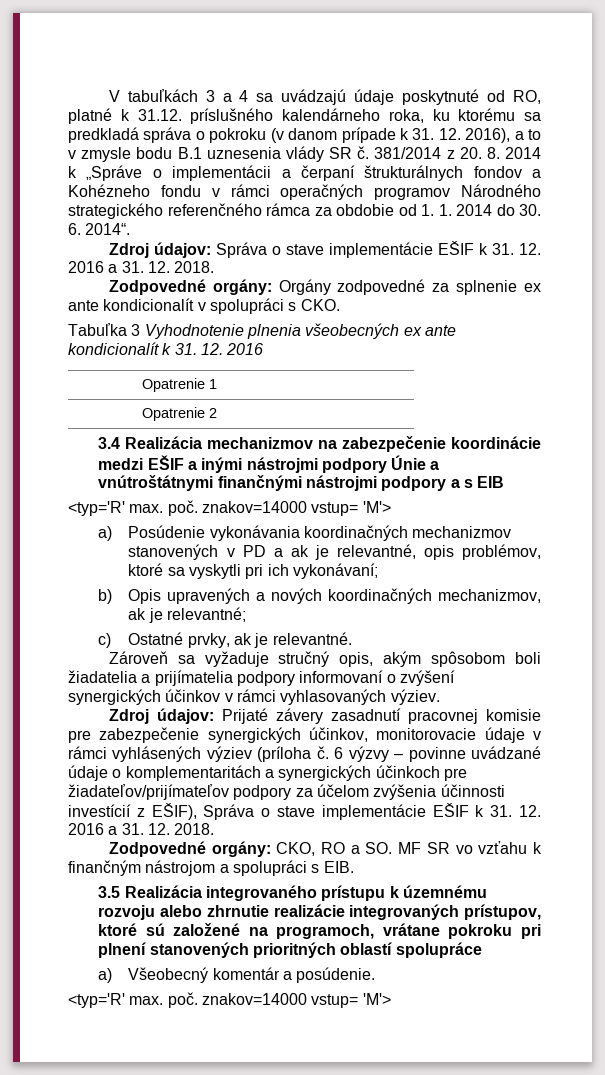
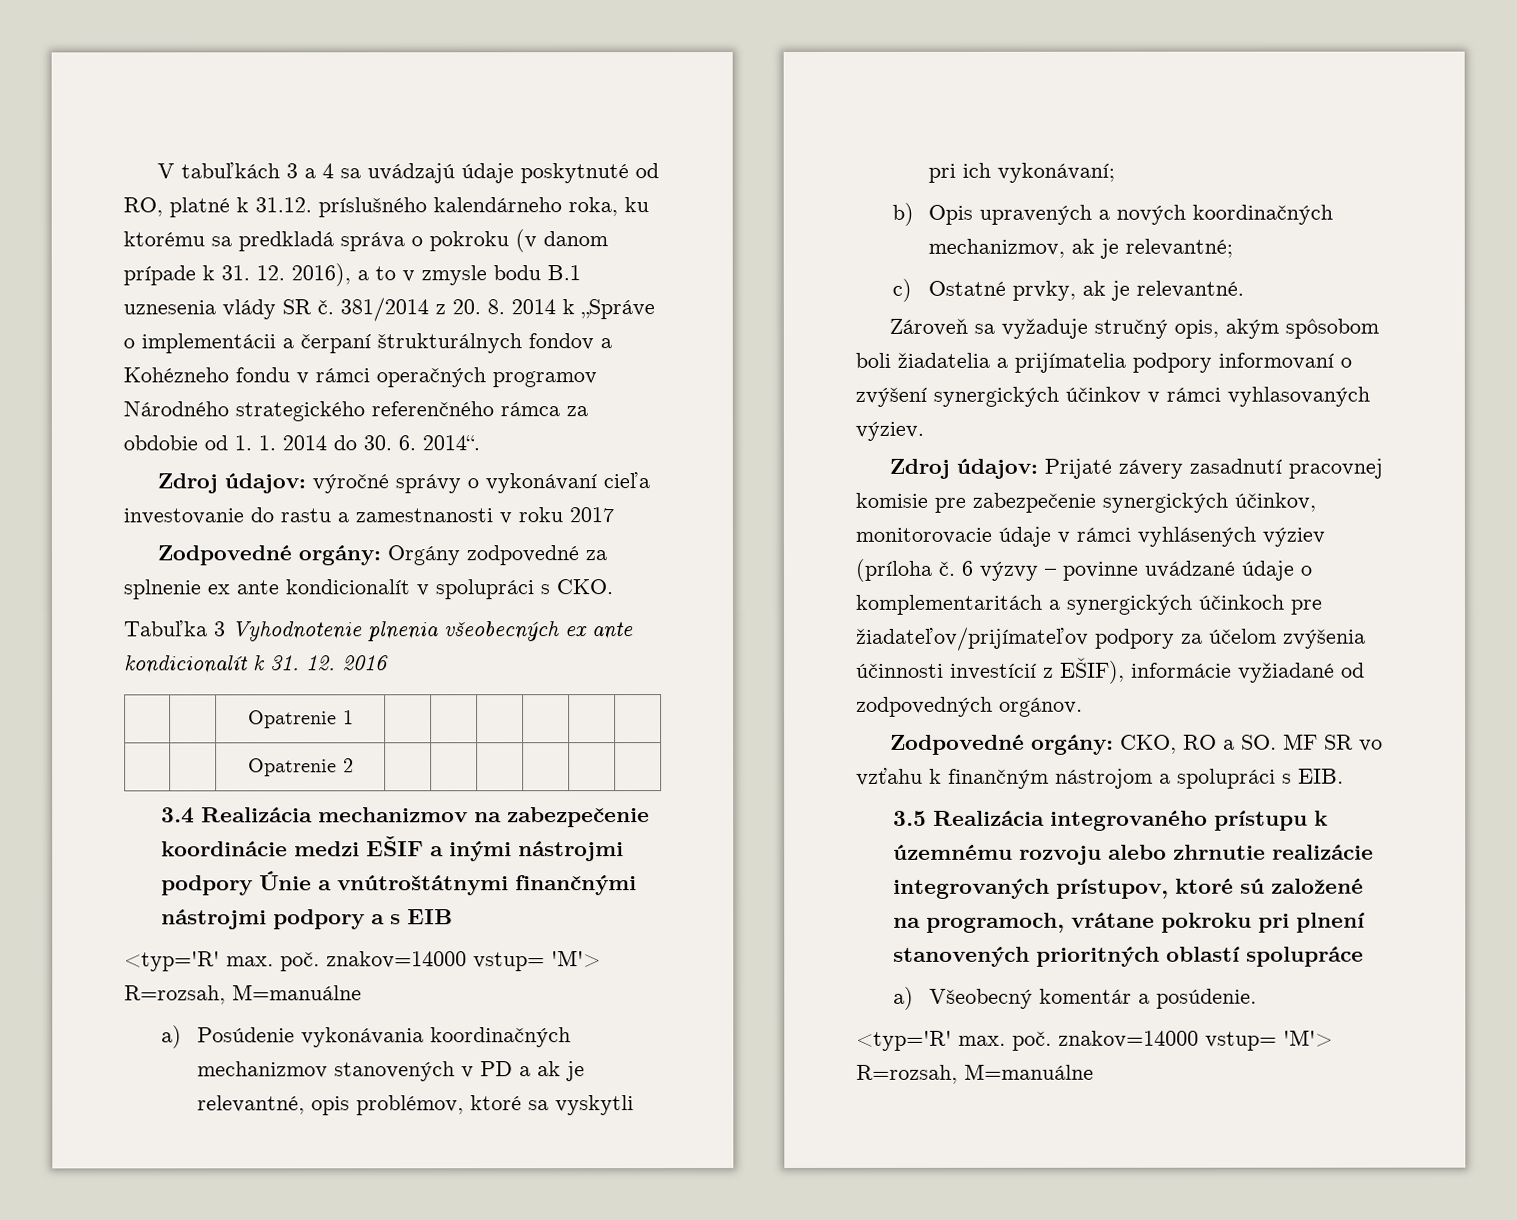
- Zdroj údajov: Správa o stave implementácie EŠIF k 31. 12. 2016 a 31. 12. 2018.
+ Zdroj údajov: výročné správy o vykonávaní cieľa investovanie do rastu a zamestnanosti v roku 2017
  3.4 Realizácia mechanizmov na zabezpečenie koordinácie medzi EŠIF a inými nástrojmi podpory Únie a vnútroštátnymi finančnými nástrojmi podpory a s EIB
- <typ='R' max. poč. znakov=14000 vstup= 'M'>
+ <typ='R' max. poč. znakov=14000 vstup= 'M'> R=rozsah, M=manuálne
- 6 výzvy – povinne uvádzané údaje o komplementaritách a synergických účinkoch pre žiadateľov/prijímateľov podpory za účelom zvýšenia účinnosti investícií z EŠIF), Správa o stave implementácie EŠIF k 31. 12. 2016 a 31. 12. 2018.
+ 6 výzvy – povinne uvádzané údaje o komplementaritách a synergických účinkoch pre žiadateľov/prijímateľov podpory za účelom zvýšenia účinnosti investícií z EŠIF), informácie vyžiadané od zodpovedných orgánov.
  a) Všeobecný komentár a posúdenie.
- <typ='R' max. poč. znakov=14000 vstup= 'M'>
+ <typ='R' max. poč. znakov=14000 vstup= 'M'> R=rozsah, M=manuálne

